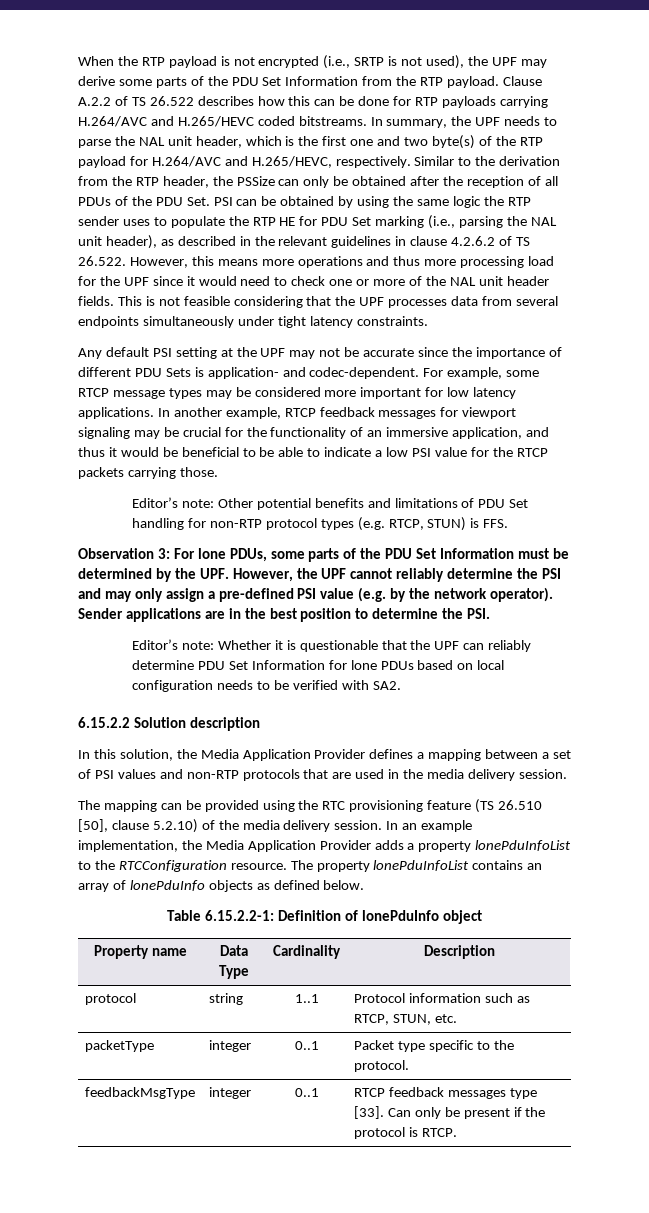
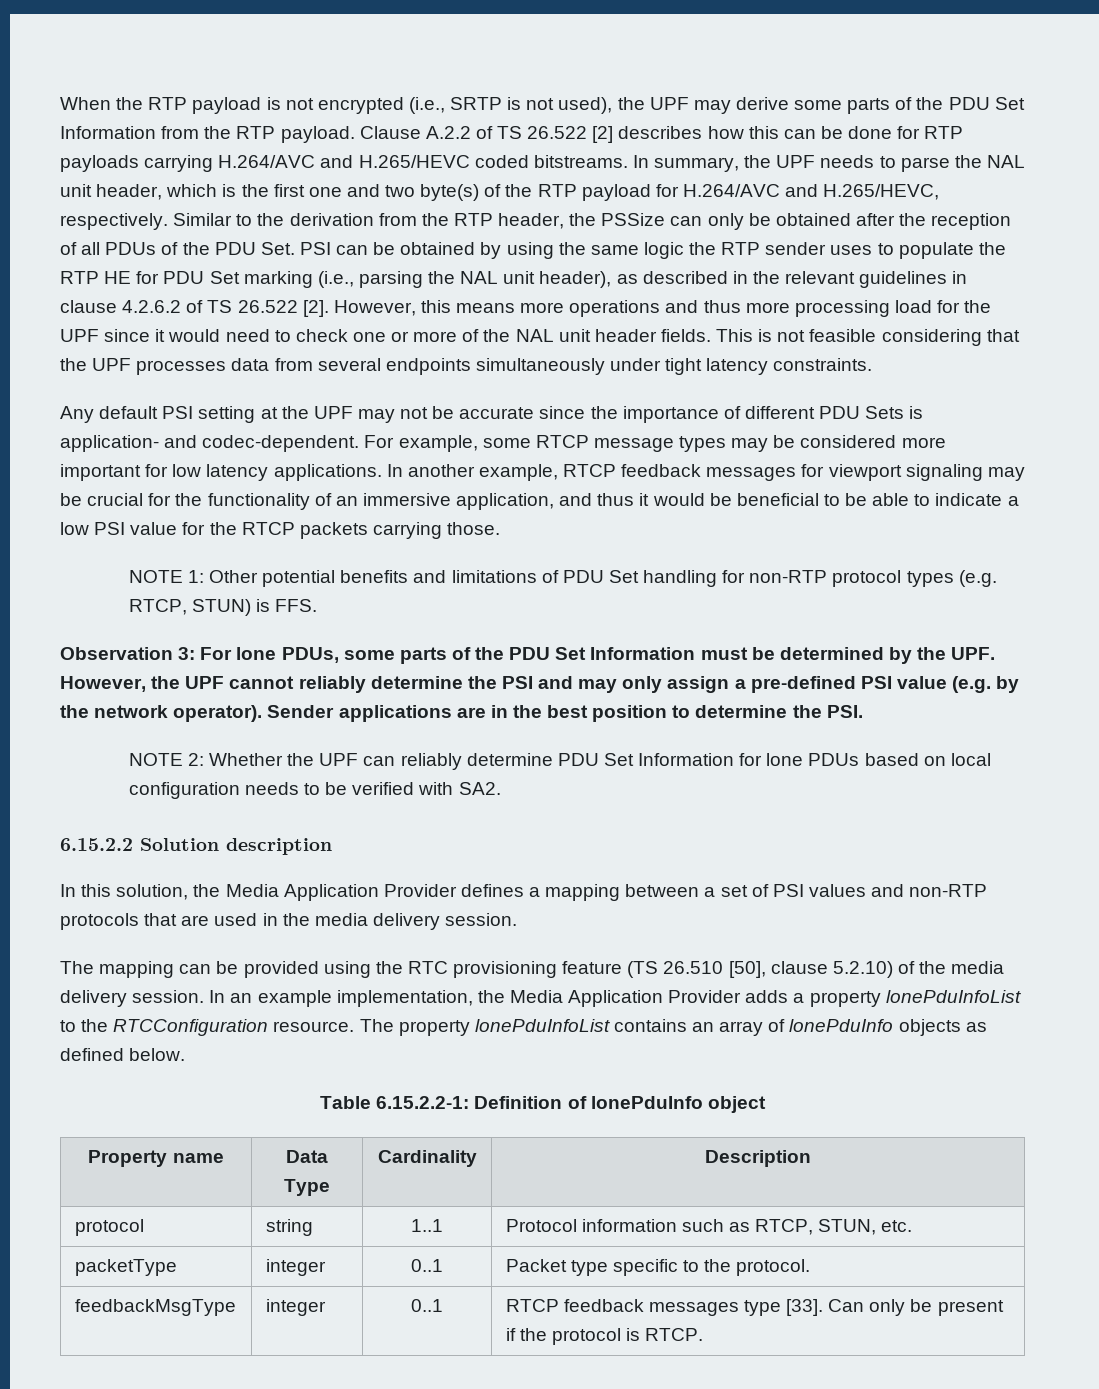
- Clause A.2.2 of TS 26.522 describes how this can be done for RTP payloads carrying H.264/AVC and H.265/HEVC coded bitstreams.
+ Clause A.2.2 of TS 26.522 [2] describes how this can be done for RTP payloads carrying H.264/AVC and H.265/HEVC coded bitstreams.
- Similar to the derivation from the RTP header, the PSSize can only be obtained after the reception of all PDUs of the PDU Set. PSI can be obtained by using the same logic the RTP sender uses to populate the RTP HE for PDU Set marking (i.e., parsing the NAL unit header), as described in the relevant guidelines in clause 4.2.6.2 of TS 26.522. However, this means more operations and thus more processing load for the UPF since it would need to check one or more of the NAL unit header fields.
+ Similar to the derivation from the RTP header, the PSSize can only be obtained after the reception of all PDUs of the PDU Set. PSI can be obtained by using the same logic the RTP sender uses to populate the RTP HE for PDU Set marking (i.e., parsing the NAL unit header), as described in the relevant guidelines in clause 4.2.6.2 of TS 26.522 [2]. However, this means more operations and thus more processing load for the UPF since it would need to check one or more of the NAL unit header fields.
- Editor’s note: Other potential benefits and limitations of PDU Set handling for non-RTP protocol types (e.g. RTCP, STUN) is FFS.
+ NOTE 1: Other potential benefits and limitations of PDU Set handling for non-RTP protocol types (e.g. RTCP, STUN) is FFS.
- Editor’s note: Whether it is questionable that the UPF can reliably determine PDU Set Information for lone PDUs based on local configuration needs to be verified with SA2.
+ NOTE 2: Whether the UPF can reliably determine PDU Set Information for lone PDUs based on local configuration needs to be verified with SA2.

